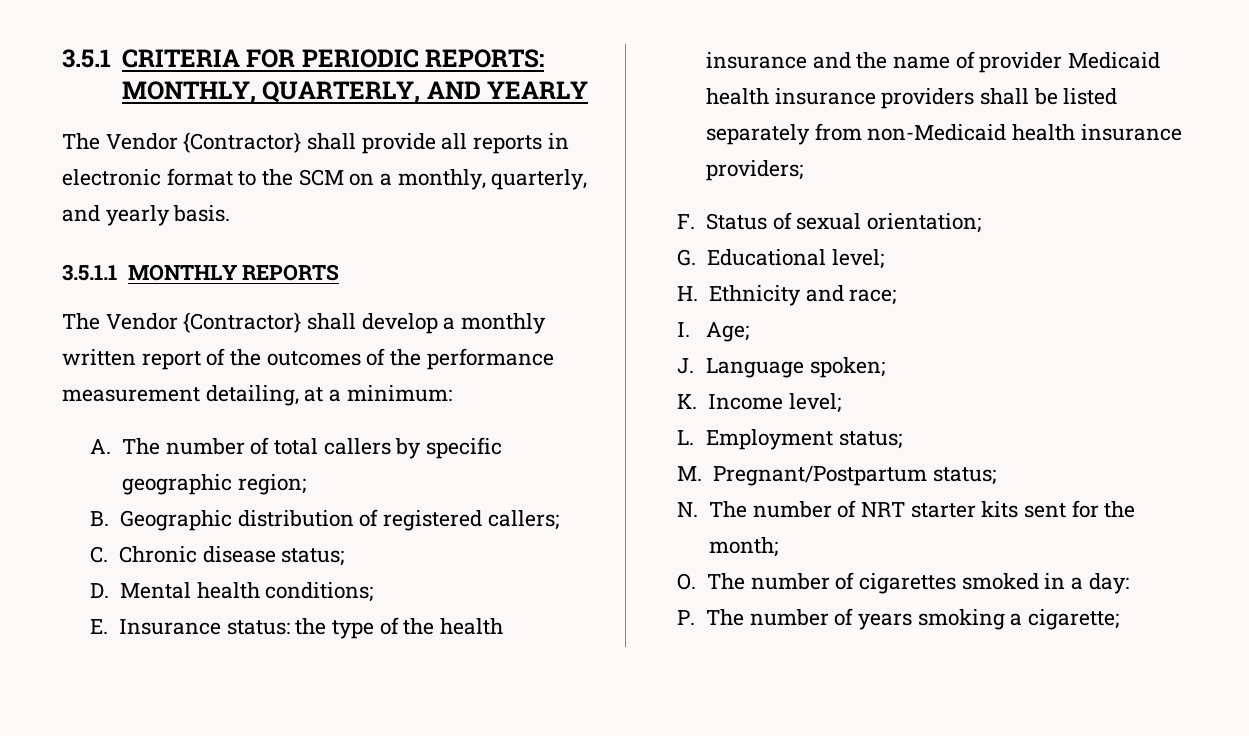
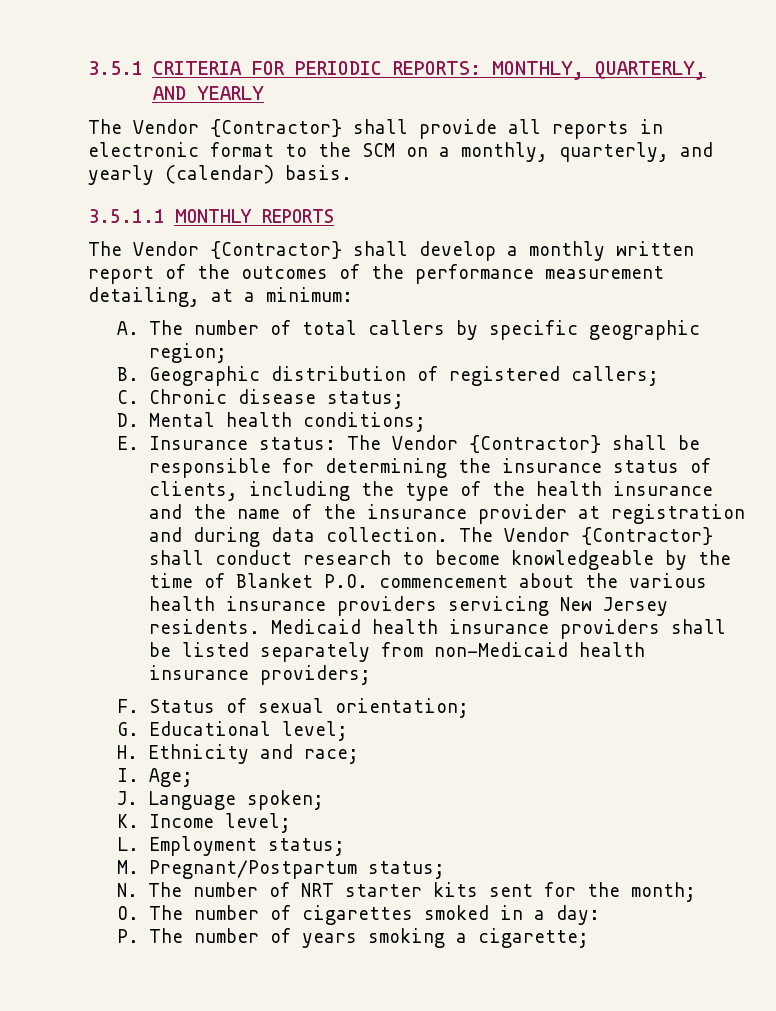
- The Vendor {Contractor} shall provide all reports in electronic format to the SCM on a monthly, quarterly, and yearly basis.
+ The Vendor {Contractor} shall provide all reports in electronic format to the SCM on a monthly, quarterly, and yearly (calendar) basis.
- E. Insurance status: the type of the health insurance and the name of provider Medicaid health insurance providers shall be listed separately from non-Medicaid health insurance providers;
+ E. Insurance status: The Vendor {Contractor} shall be responsible for determining the insurance status of clients, including the type of the health insurance and the name of the insurance provider at registration and during data collection. The Vendor {Contractor} shall conduct research to become knowledgeable by the time of Blanket P.O. commencement about the various health insurance providers servicing New Jersey residents. Medicaid health insurance providers shall be listed separately from non-Medicaid health insurance providers;

